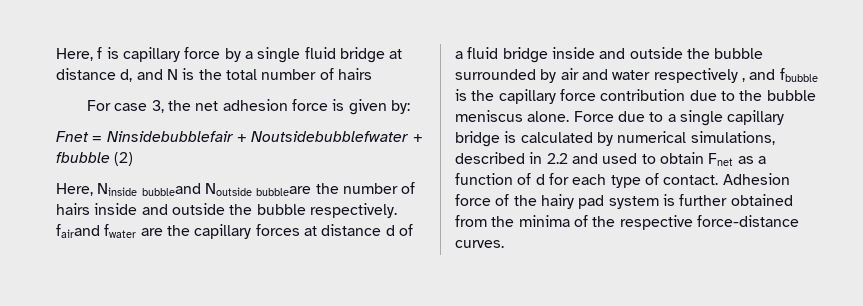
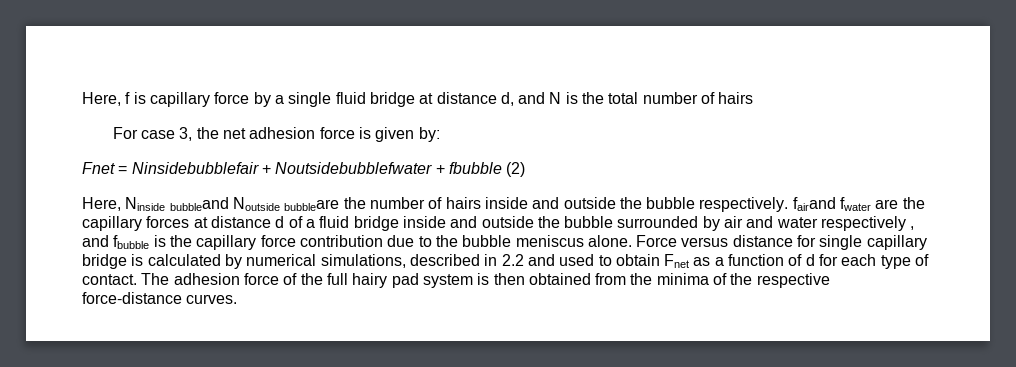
- Force due to a single capillary bridge is calculated by numerical simulations, described in 2.2 and used to obtain Fnet as a function of d for each type of contact.
+ Force versus distance for single capillary bridge is calculated by numerical simulations, described in 2.2 and used to obtain Fnet as a function of d for each type of contact.
- Adhesion force of the hairy pad system is further obtained from the minima of the respective force-distance curves.
+ The adhesion force of the full hairy pad system is then obtained from the minima of the respective force-distance curves.

